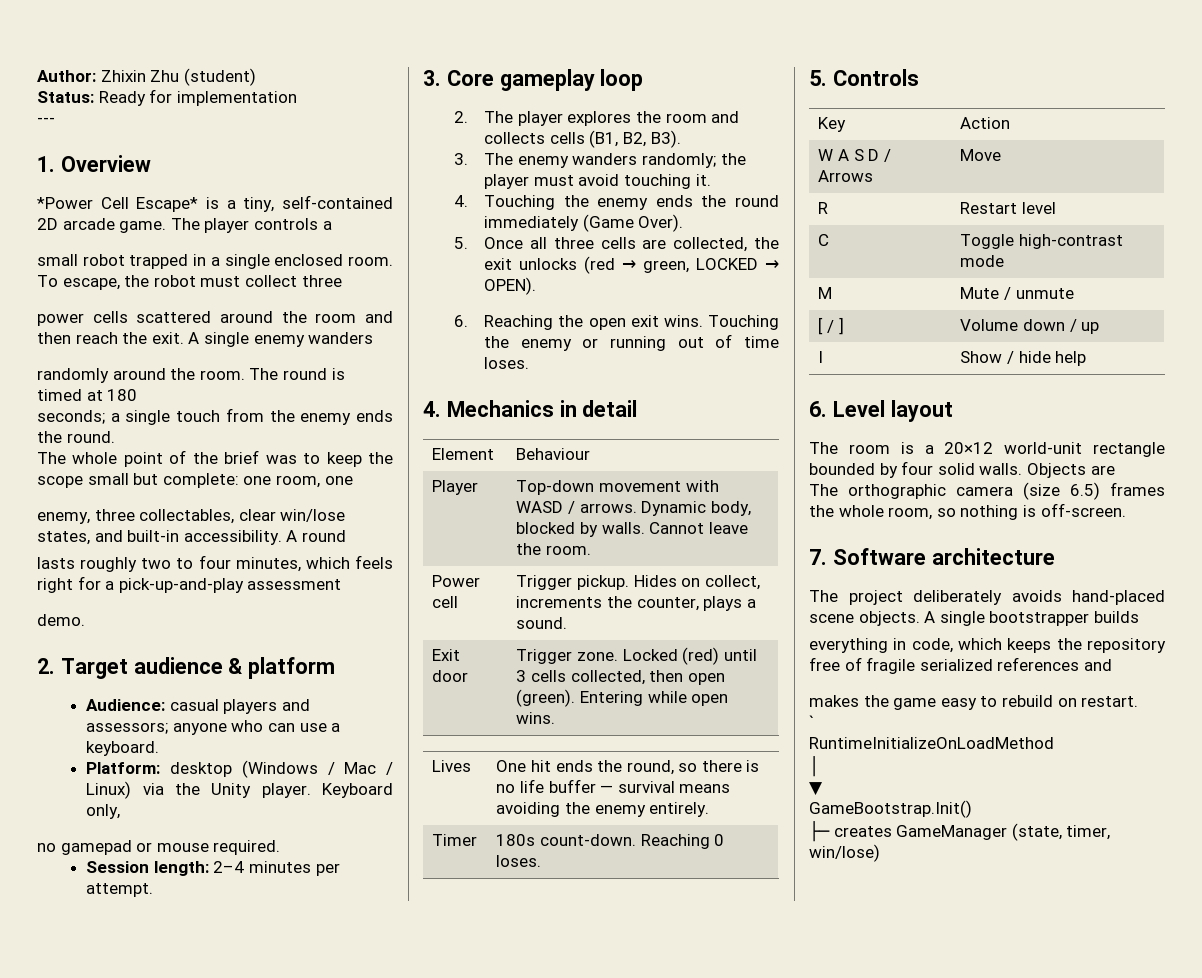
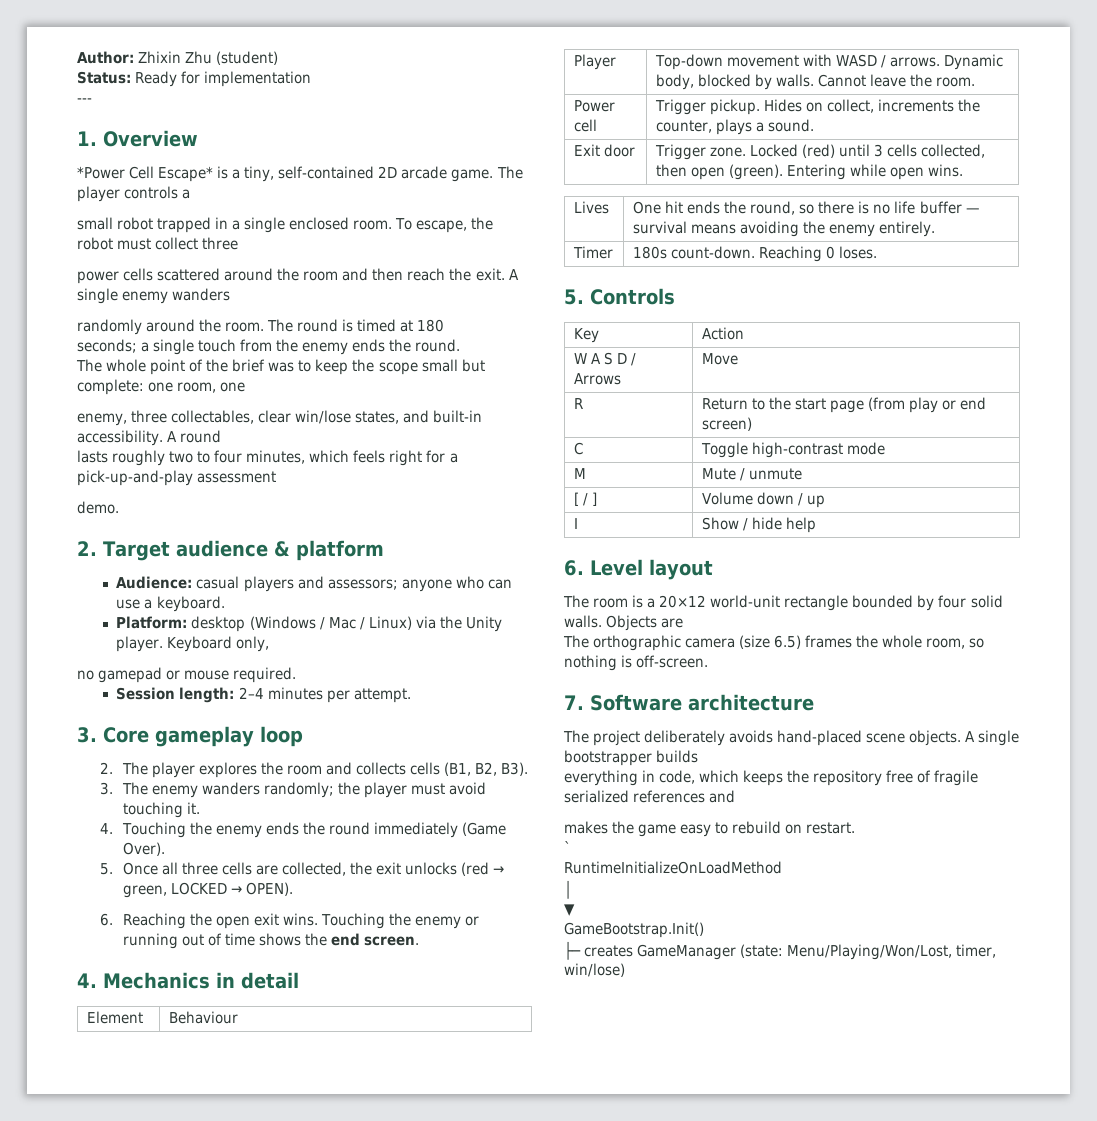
- Touching the enemy or running out of time loses.
+ Touching the enemy or running out of time shows the end screen.
- R | Restart level
+ R | Return to the start page (from play or end screen)
- ├─ creates GameManager (state, timer, win/lose)
+ ├─ creates GameManager (state: Menu/Playing/Won/Lost, timer, win/lose)

